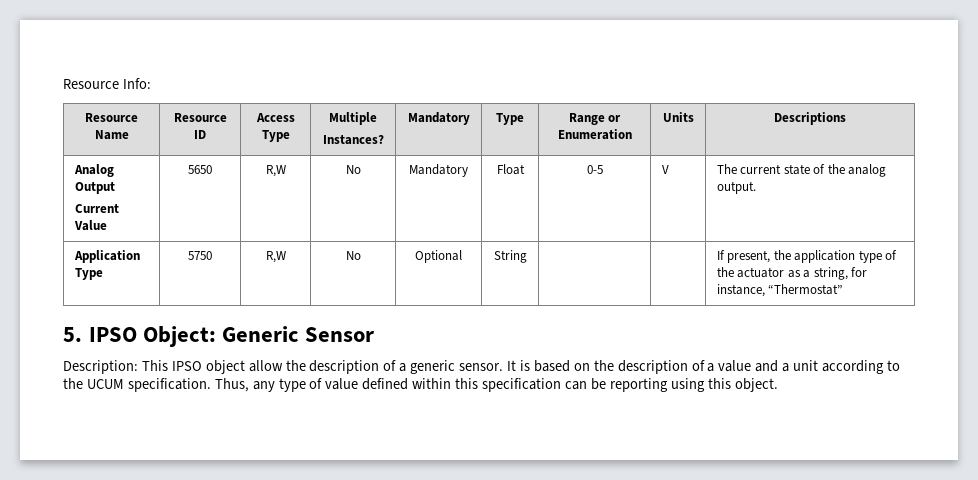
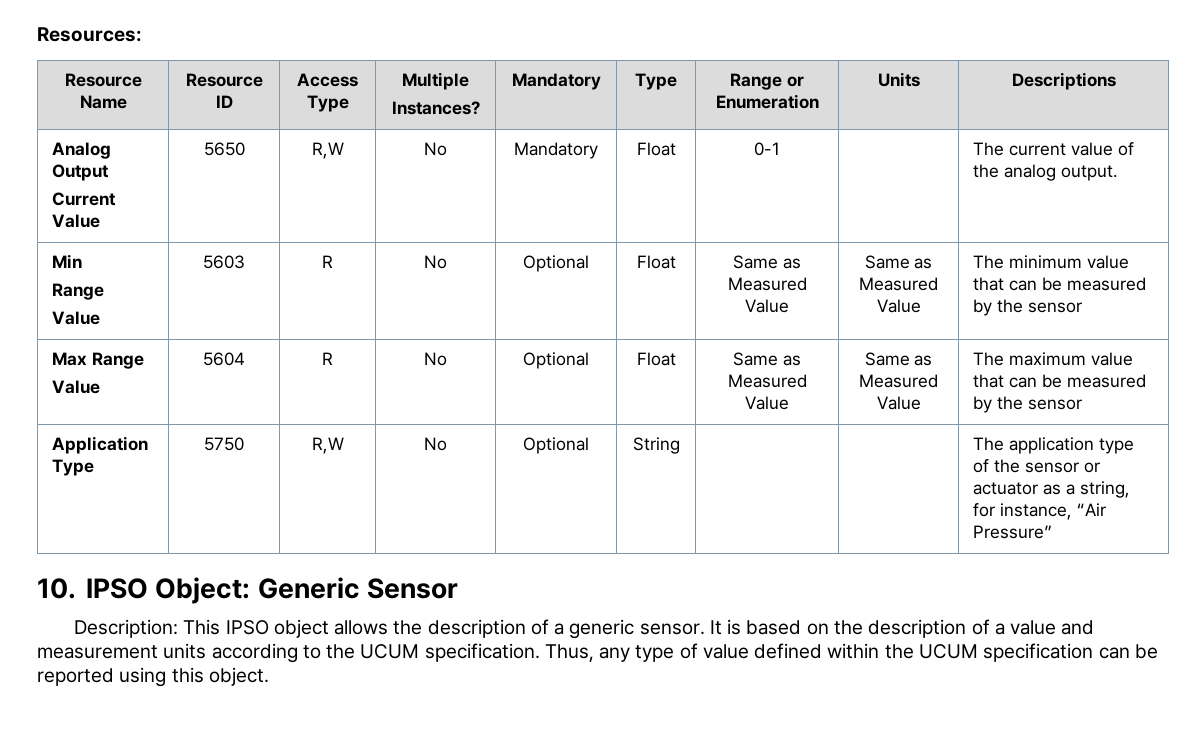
- Resource Info:
+ Resources:
  Analog Output
- Current Value | 5650 | R,W | No | Mandatory | Float | 0-5 | V | The current state of the analog output.
+ Current Value | 5650 | R,W | No | Mandatory | Float | 0-1 | | The current value of the analog output.
+ Min
+ Range
+ Value | 5603 | R | No | Optional | Float | Same as Measured Value | Same as Measured Value | The minimum value that can be measured by the sensor
+ Max Range
+ Value | 5604 | R | No | Optional | Float | Same as Measured Value | Same as Measured Value | The maximum value that can be measured by the sensor
- Application Type | 5750 | R,W | No | Optional | String | | | If present, the application type of the actuator as a string, for instance, “Thermostat”
- 5. IPSO Object: Generic Sensor
+ Application Type | 5750 | R,W | No | Optional | String | | | The application type of the sensor or actuator as a string, for instance, “Air Pressure”
+ 10. IPSO Object: Generic Sensor
- Description: This IPSO object allow the description of a generic sensor.
+ Description: This IPSO object allows the description of a generic sensor.
- It is based on the description of a value and a unit according to the UCUM specification.
+ It is based on the description of a value and measurement units according to the UCUM specification.
- Thus, any type of value defined within this specification can be reporting using this object.
+ Thus, any type of value defined within the UCUM specification can be reported using this object.

